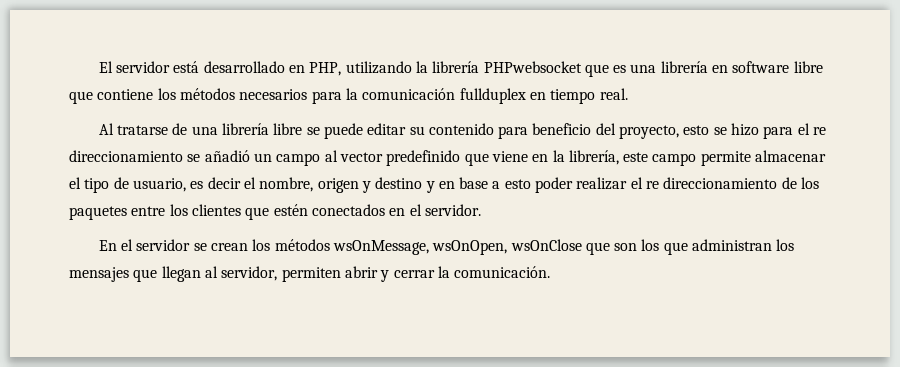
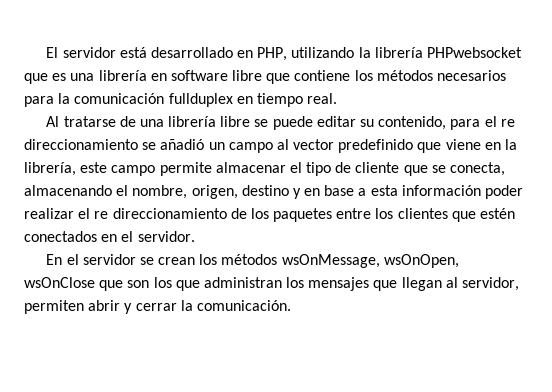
- Al tratarse de una librería libre se puede editar su contenido para beneficio del proyecto, esto se hizo para el re direccionamiento se añadió un campo al vector predefinido que viene en la librería, este campo permite almacenar el tipo de usuario, es decir el nombre, origen y destino y en base a esto poder realizar el re direccionamiento de los paquetes entre los clientes que estén conectados en el servidor.
+ Al tratarse de una librería libre se puede editar su contenido, para el re direccionamiento se añadió un campo al vector predefinido que viene en la librería, este campo permite almacenar el tipo de cliente que se conecta, almacenando el nombre, origen, destino y en base a esta información poder realizar el re direccionamiento de los paquetes entre los clientes que estén conectados en el servidor.

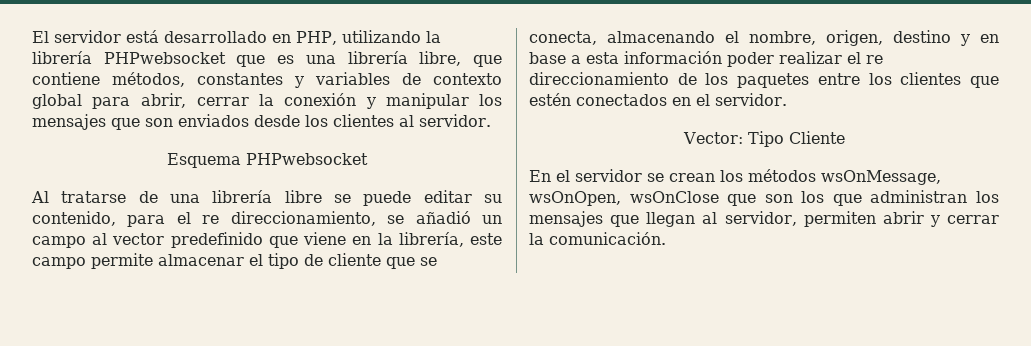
- El servidor está desarrollado en PHP, utilizando la librería PHPwebsocket que es una librería en software libre que contiene los métodos necesarios para la comunicación fullduplex en tiempo real.
+ El servidor está desarrollado en PHP, utilizando la librería PHPwebsocket que es una librería libre, que contiene métodos, constantes y variables de contexto global para abrir, cerrar la conexión y manipular los mensajes que son enviados desde los clientes al servidor.
+ Esquema PHPwebsocket
- Al tratarse de una librería libre se puede editar su contenido, para el re direccionamiento se añadió un campo al vector predefinido que viene en la librería, este campo permite almacenar el tipo de cliente que se conecta, almacenando el nombre, origen, destino y en base a esta información poder realizar el re direccionamiento de los paquetes entre los clientes que estén conectados en el servidor.
+ Al tratarse de una librería libre se puede editar su contenido, para el re direccionamiento, se añadió un campo al vector predefinido que viene en la librería, este campo permite almacenar el tipo de cliente que se conecta, almacenando el nombre, origen, destino y en base a esta información poder realizar el re direccionamiento de los paquetes entre los clientes que estén conectados en el servidor.
+ Vector: Tipo Cliente

